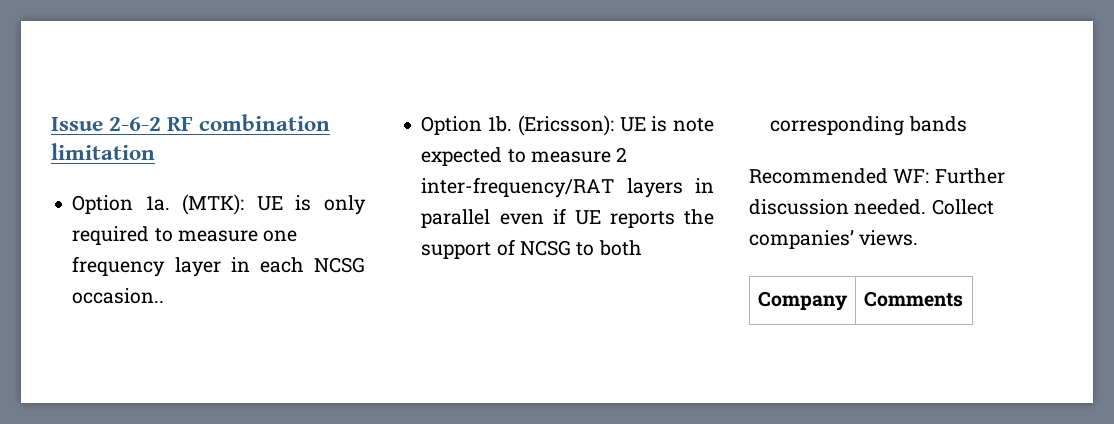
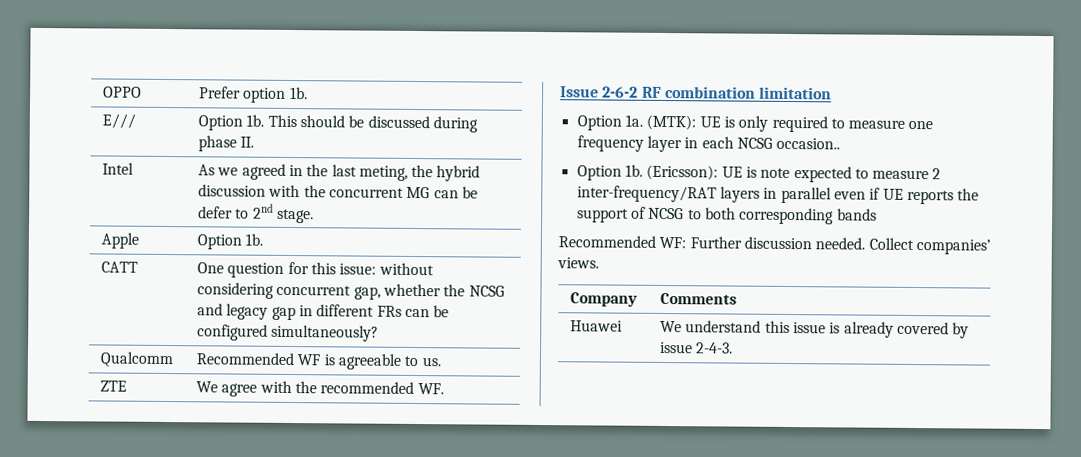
+ OPPO | Prefer option 1b.
+ E/// | Option 1b. This should be discussed during phase II.
+ Intel | As we agreed in the last meting, the hybrid discussion with the concurrent MG can be defer to 2nd stage.
+ Apple | Option 1b.
+ CATT | One question for this issue: without considering concurrent gap, whether the NCSG and legacy gap in different FRs can be configured simultaneously?
+ Qualcomm | Recommended WF is agreeable to us.
+ ZTE | We agree with the recommended WF.
+ Huawei | We understand this issue is already covered by issue 2-4-3.

